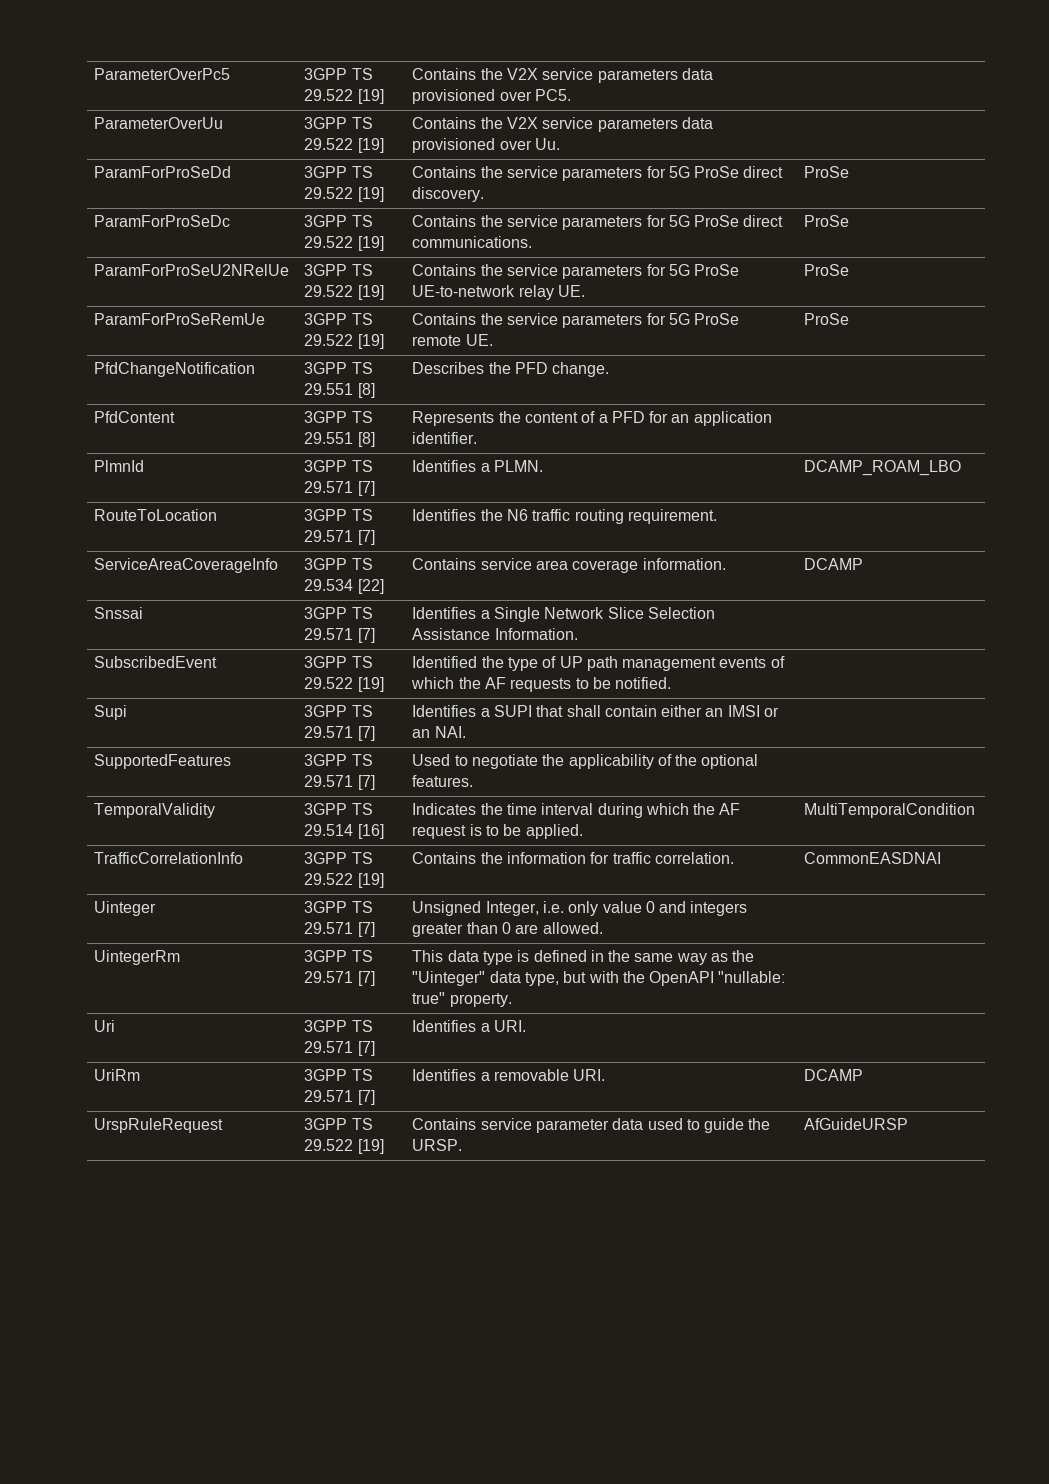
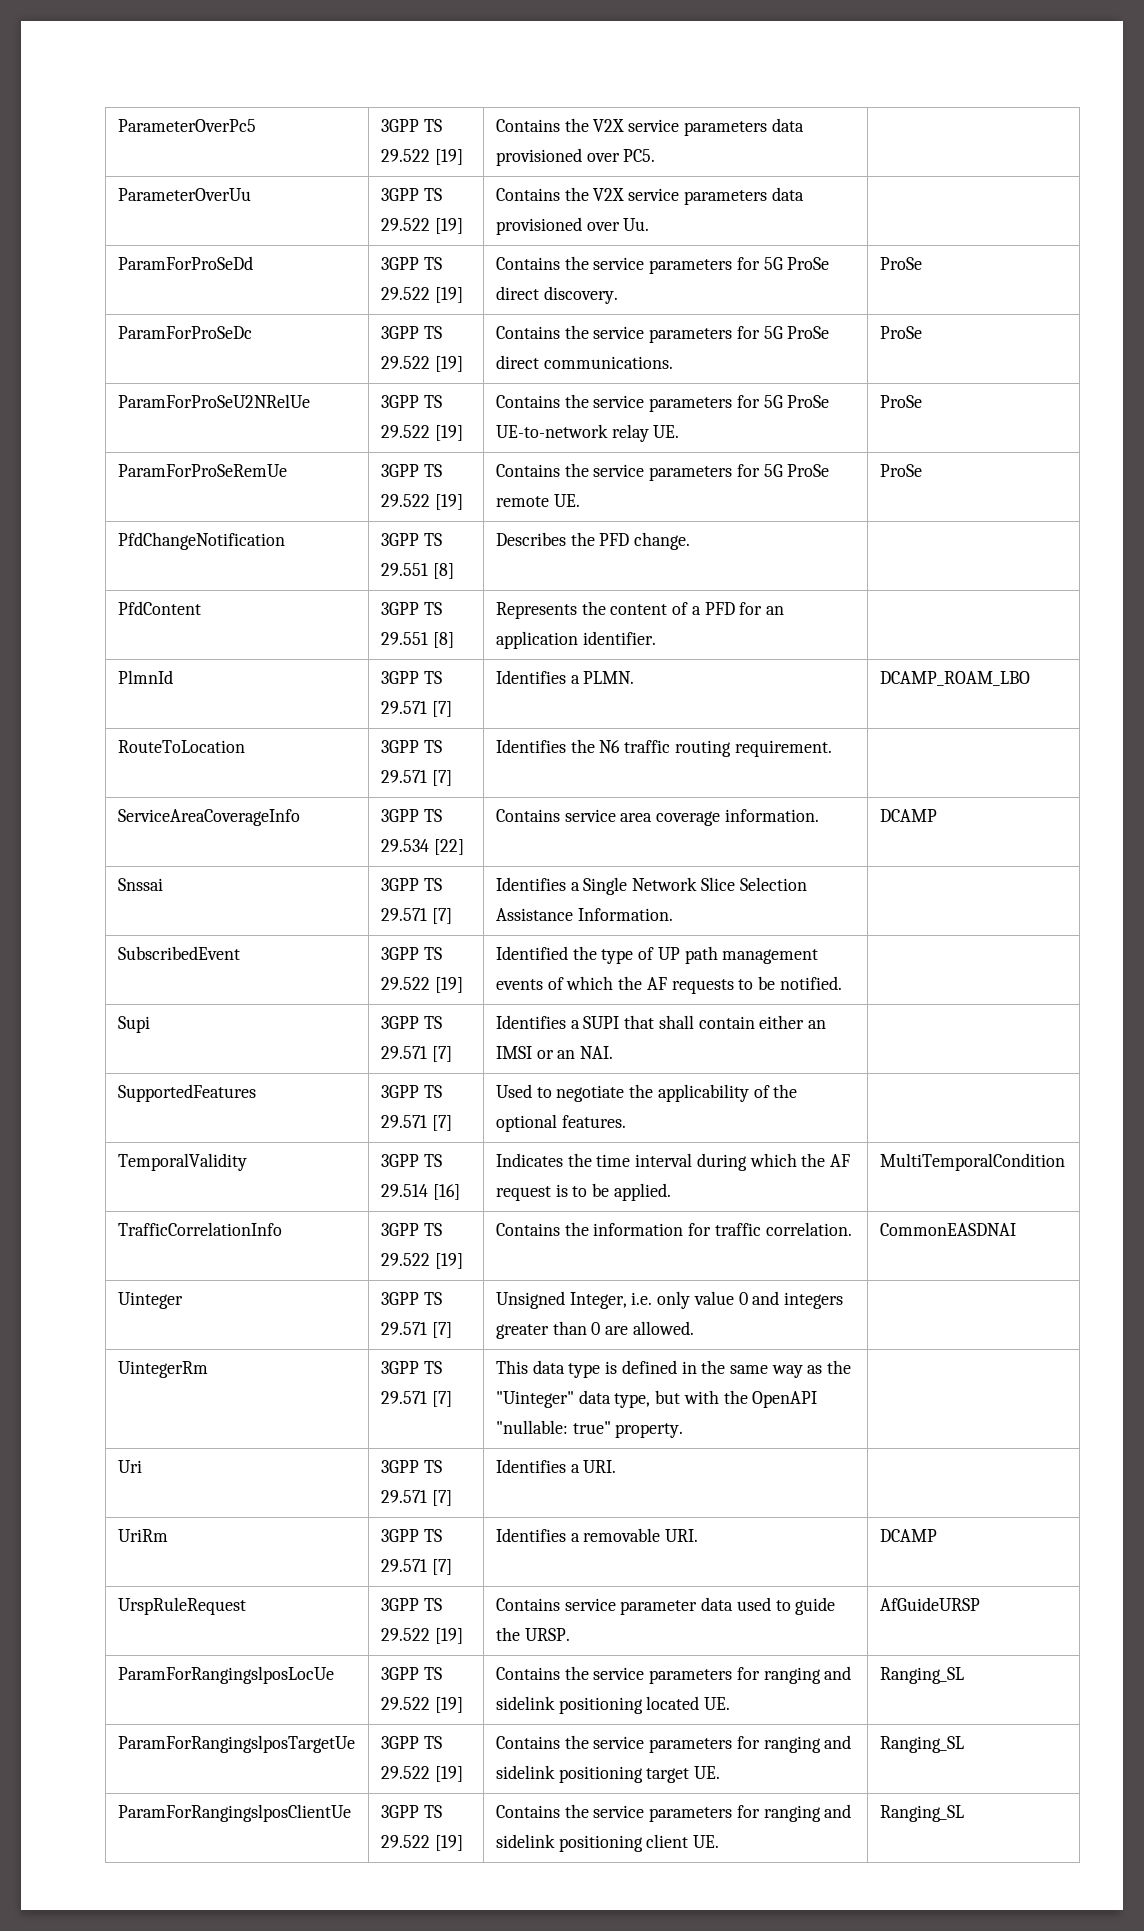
+ ParamForRangingslposLocUe | 3GPP TS 29.522 [19] | Contains the service parameters for ranging and sidelink positioning located UE. | Ranging_SL
+ ParamForRangingslposTargetUe | 3GPP TS 29.522 [19] | Contains the service parameters for ranging and sidelink positioning target UE. | Ranging_SL
+ ParamForRangingslposClientUe | 3GPP TS 29.522 [19] | Contains the service parameters for ranging and sidelink positioning client UE. | Ranging_SL

